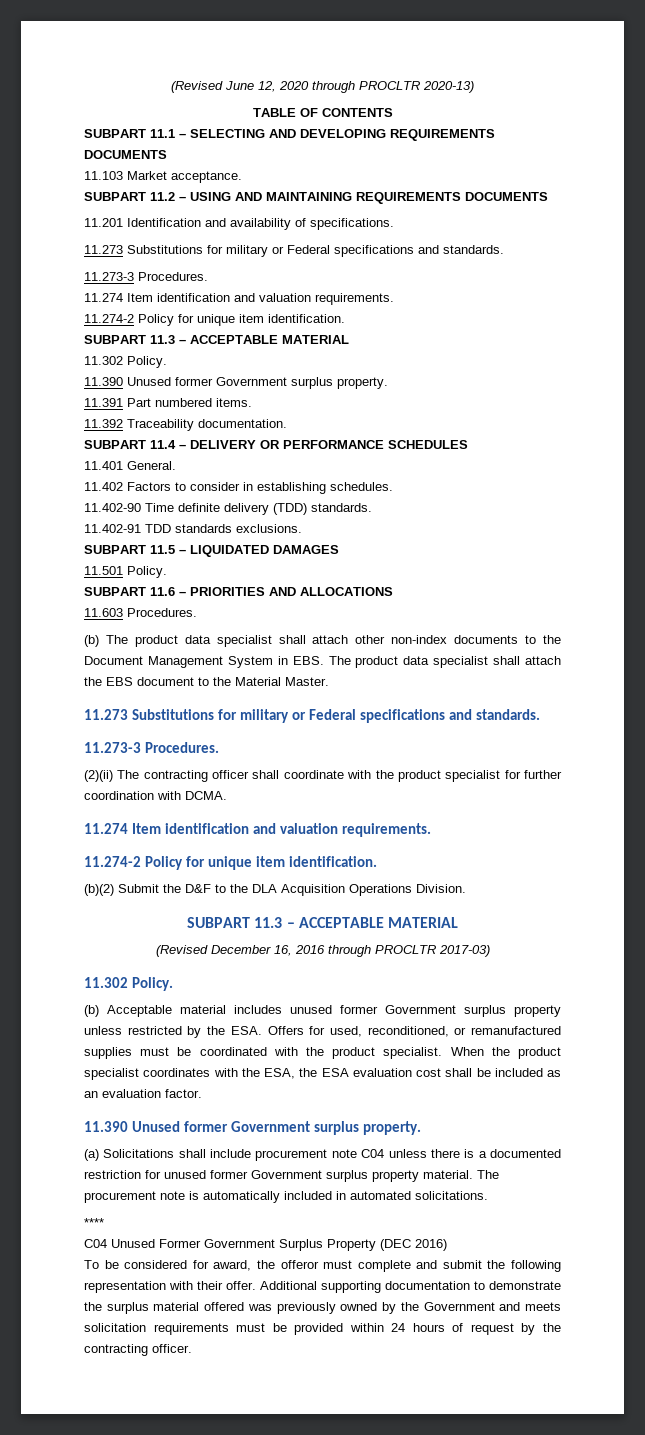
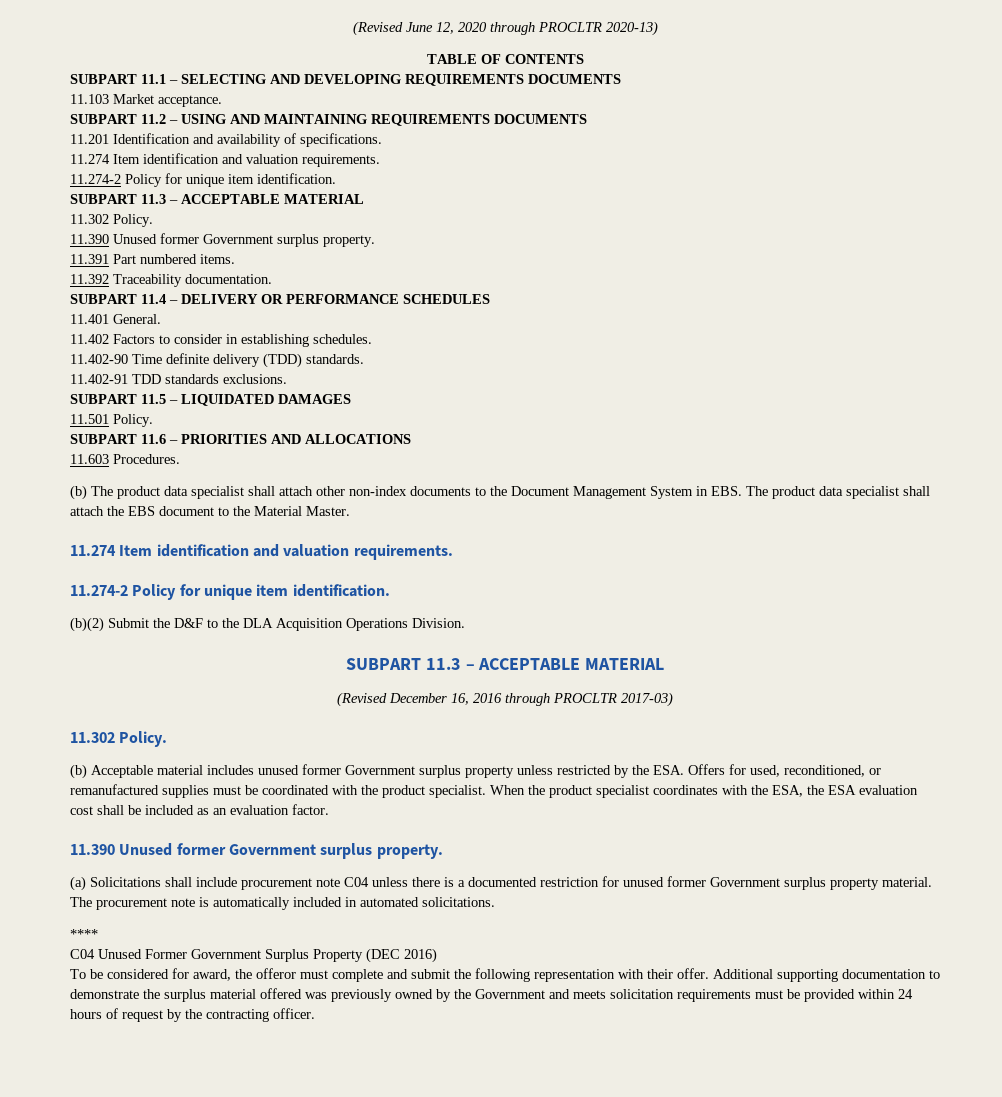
  11.201 Identification and availability of specifications.
- 11.273 Substitutions for military or Federal specifications and standards.
- 11.273-3 Procedures.
  (b) The product data specialist shall attach other non-index documents to the Document Management System in EBS. The product data specialist shall attach the EBS document to the Material Master.
- 11.273 Substitutions for military or Federal specifications and standards.
- 11.273-3 Procedures.
- (2)(ii) The contracting officer shall coordinate with the product specialist for further coordination with DCMA.

